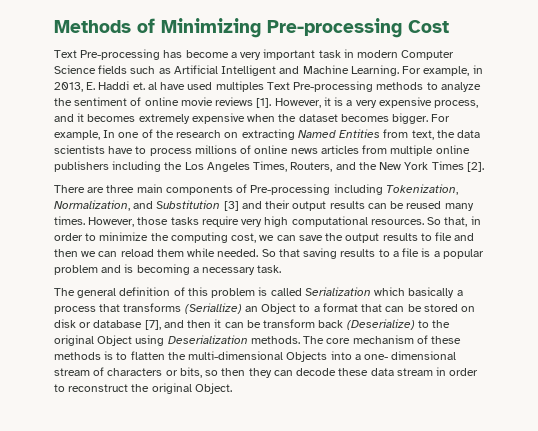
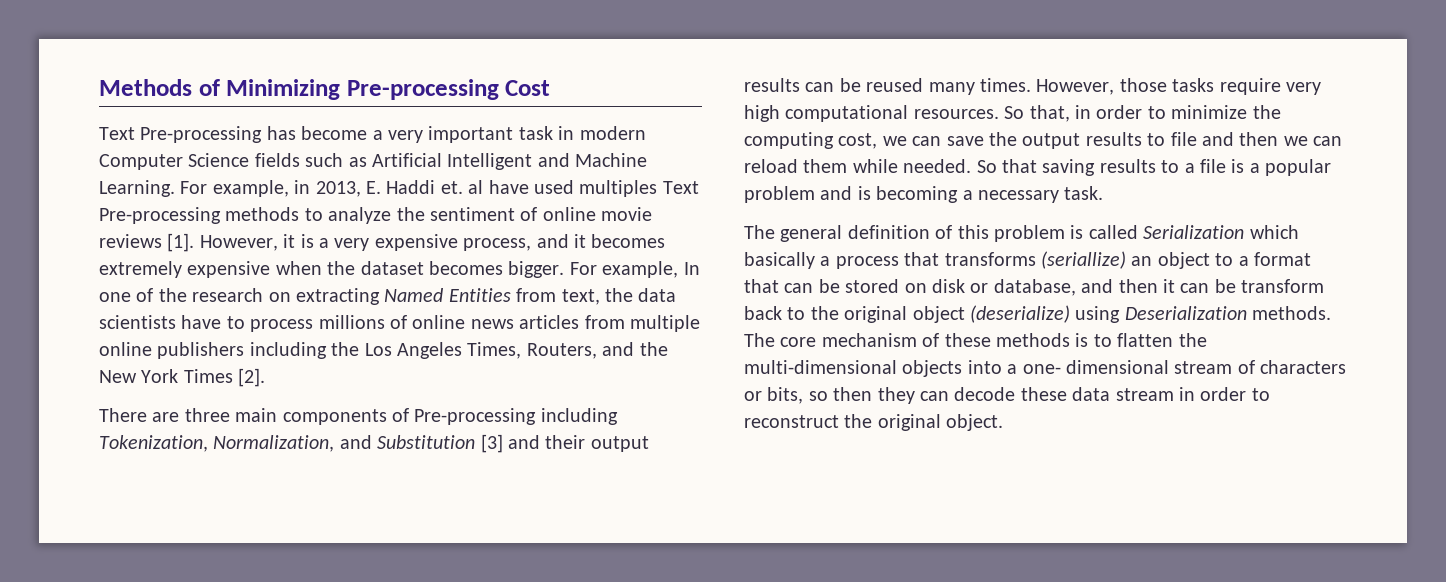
- The general definition of this problem is called Serialization which basically a process that transforms (Seriallize) an Object to a format that can be stored on disk or database [7], and then it can be transform back (Deserialize) to the original Object using Deserialization methods.
+ The general definition of this problem is called Serialization which basically a process that transforms (seriallize) an object to a format that can be stored on disk or database, and then it can be transform back to the original object (deserialize) using Deserialization methods.
- The core mechanism of these methods is to flatten the multi-dimensional Objects into a one- dimensional stream of characters or bits, so then they can decode these data stream in order to reconstruct the original Object.
+ The core mechanism of these methods is to flatten the multi-dimensional objects into a one- dimensional stream of characters or bits, so then they can decode these data stream in order to reconstruct the original object.

